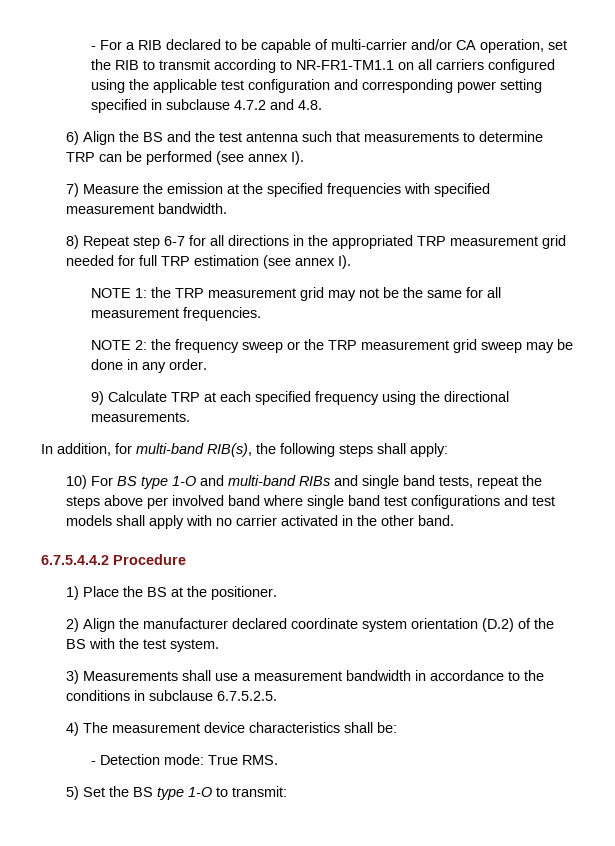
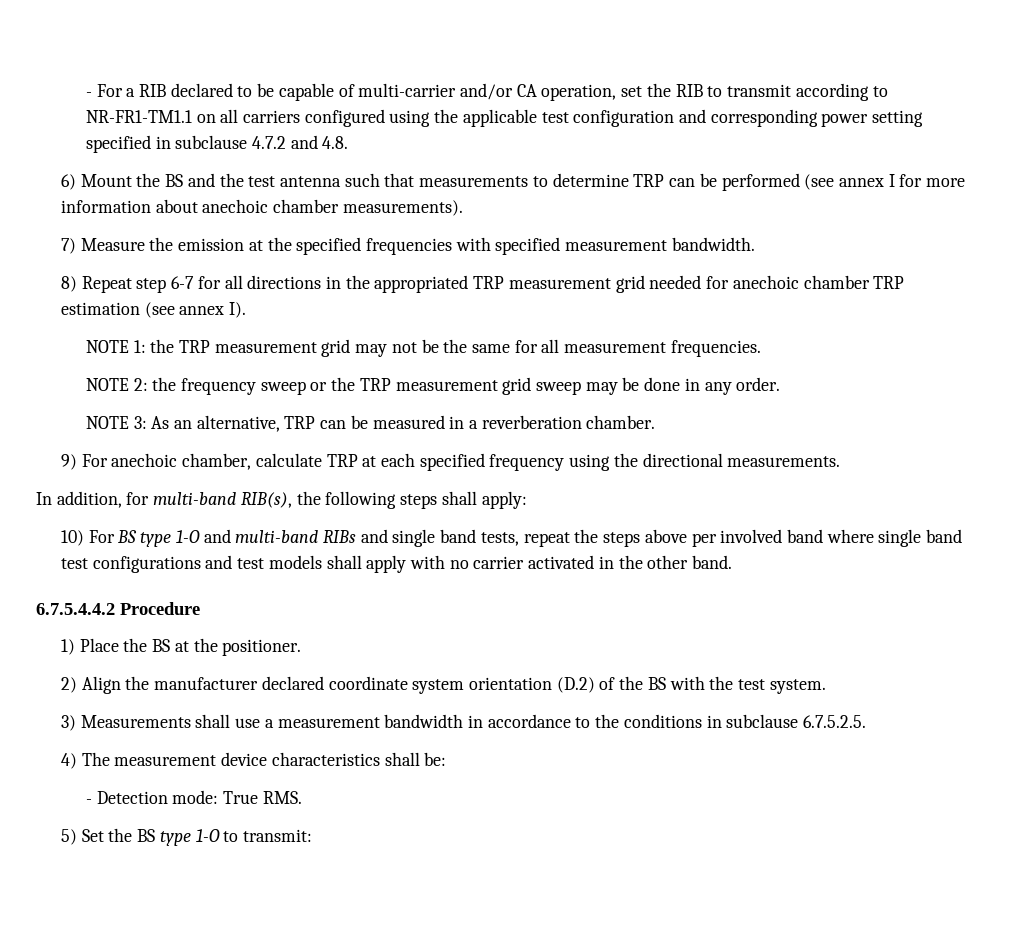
- 6) Align the BS and the test antenna such that measurements to determine TRP can be performed (see annex I).
+ 6) Mount the BS and the test antenna such that measurements to determine TRP can be performed (see annex I for more information about anechoic chamber measurements).
- 8) Repeat step 6-7 for all directions in the appropriated TRP measurement grid needed for full TRP estimation (see annex I).
+ 8) Repeat step 6-7 for all directions in the appropriated TRP measurement grid needed for anechoic chamber TRP estimation (see annex I).
- 9) Calculate TRP at each specified frequency using the directional measurements.
+ NOTE 3: As an alternative, TRP can be measured in a reverberation chamber.
+ 9) For anechoic chamber, calculate TRP at each specified frequency using the directional measurements.

